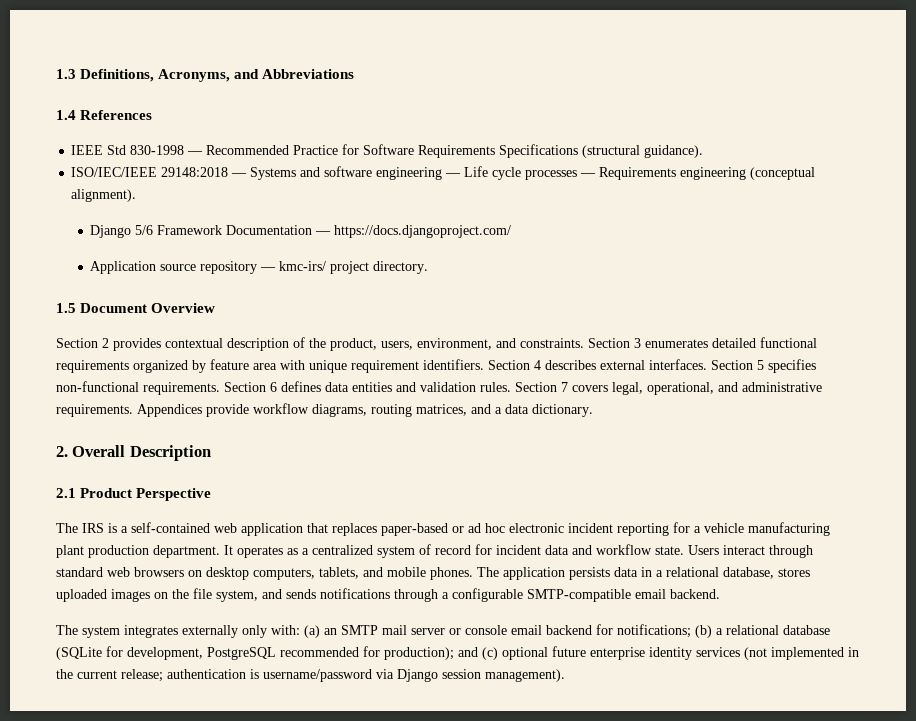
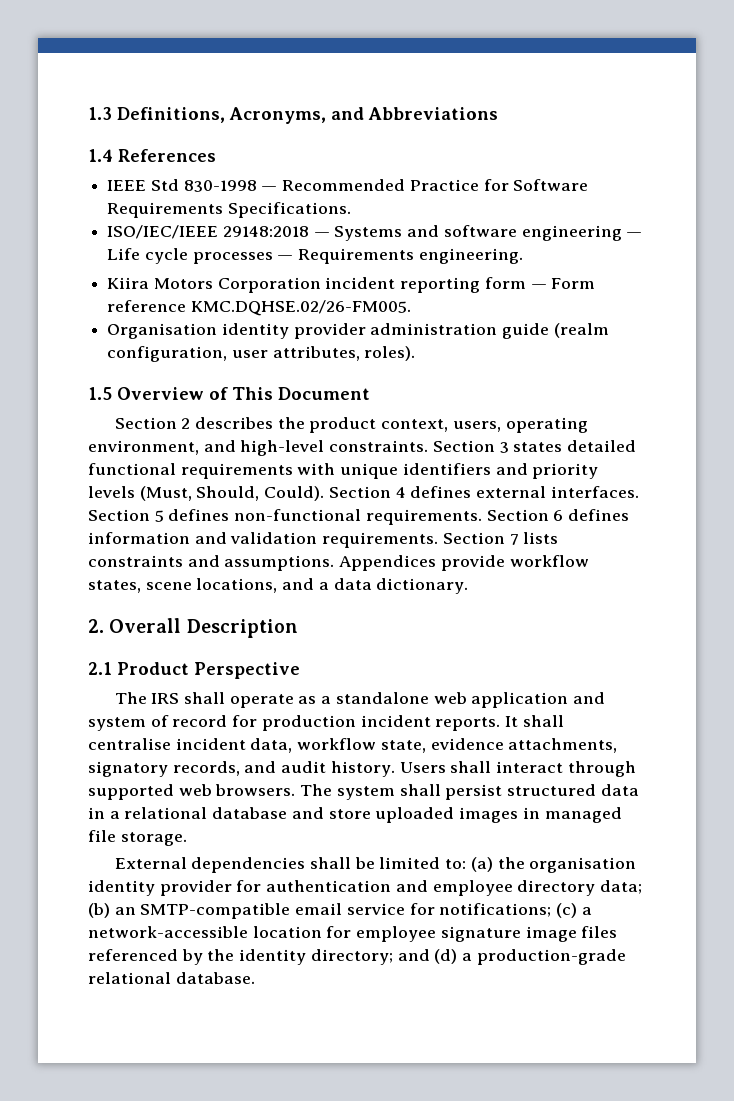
- IEEE Std 830-1998 — Recommended Practice for Software Requirements Specifications (structural guidance).
+ IEEE Std 830-1998 — Recommended Practice for Software Requirements Specifications.
- ISO/IEC/IEEE 29148:2018 — Systems and software engineering — Life cycle processes — Requirements engineering (conceptual alignment).
- Django 5/6 Framework Documentation — https://docs.djangoproject.com/
- Application source repository — kmc-irs/ project directory.
- 1.5 Document Overview
+ ISO/IEC/IEEE 29148:2018 — Systems and software engineering — Life cycle processes — Requirements engineering.
+ Kiira Motors Corporation incident reporting form — Form reference KMC.DQHSE.02/26-FM005.
+ Organisation identity provider administration guide (realm configuration, user attributes, roles).
+ 1.5 Overview of This Document
- Section 2 provides contextual description of the product, users, environment, and constraints.
+ Section 2 describes the product context, users, operating environment, and high-level constraints.
- Section 3 enumerates detailed functional requirements organized by feature area with unique requirement identifiers.
+ Section 3 states detailed functional requirements with unique identifiers and priority levels (Must, Should, Could).
- Section 4 describes external interfaces.
+ Section 4 defines external interfaces.
- Section 5 specifies non-functional requirements.
+ Section 5 defines non-functional requirements.
- Section 6 defines data entities and validation rules.
+ Section 6 defines information and validation requirements.
- Section 7 covers legal, operational, and administrative requirements. Appendices provide workflow diagrams, routing matrices, and a data dictionary.
+ Section 7 lists constraints and assumptions. Appendices provide workflow states, scene locations, and a data dictionary.
- The IRS is a self-contained web application that replaces paper-based or ad hoc electronic incident reporting for a vehicle manufacturing plant production department. It operates as a centralized system of record for incident data and workflow state. Users interact through standard web browsers on desktop computers, tablets, and mobile phones. The application persists data in a relational database, stores uploaded images on the file system, and sends notifications through a configurable SMTP-compatible email backend.
- The system integrates externally only with: (a) an SMTP mail server or console email backend for notifications; (b) a relational database (SQLite for development, PostgreSQL recommended for production); and (c) optional future enterprise identity services (not implemented in the current release; authentication is username/password via Django session management).
+ The IRS shall operate as a standalone web application and system of record for production incident reports. It shall centralise incident data, workflow state, evidence attachments, signatory records, and audit history. Users shall interact through supported web browsers. The system shall persist structured data in a relational database and store uploaded images in managed file storage.
+ External dependencies shall be limited to: (a) the organisation identity provider for authentication and employee directory data; (b) an SMTP-compatible email service for notifications; (c) a network-accessible location for employee signature image files referenced by the identity directory; and (d) a production-grade relational database.

